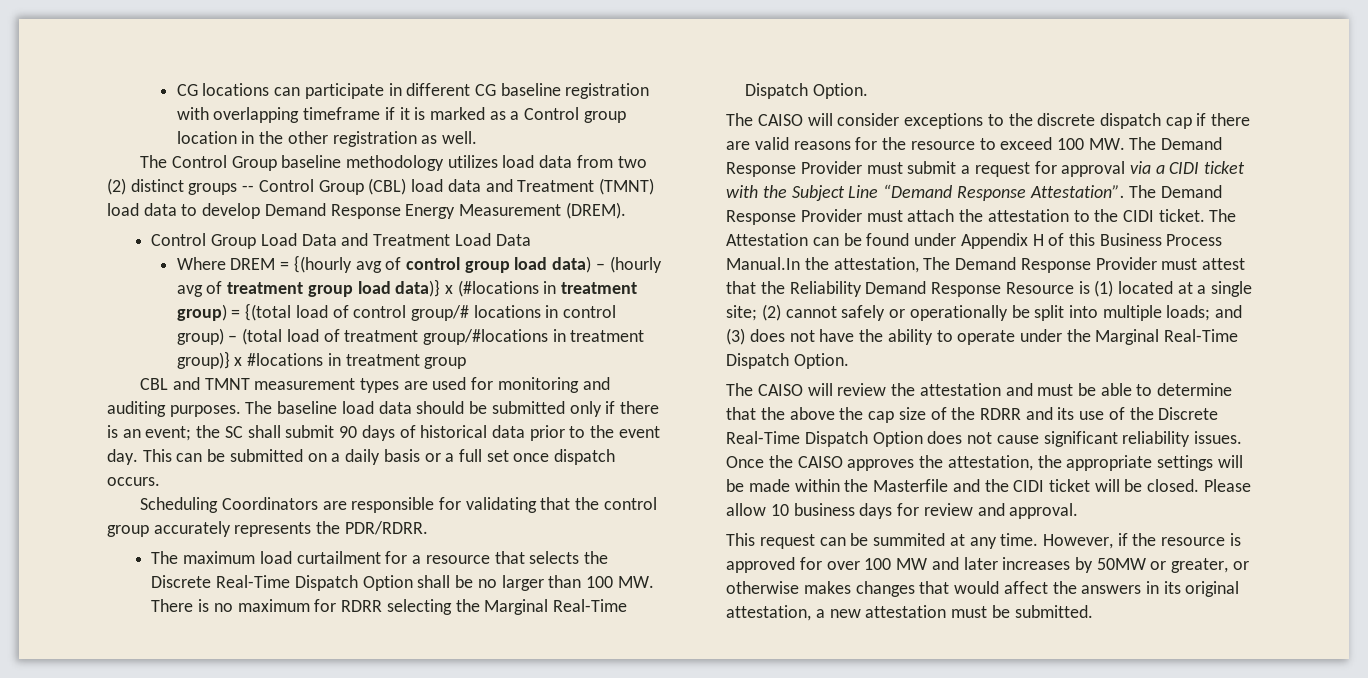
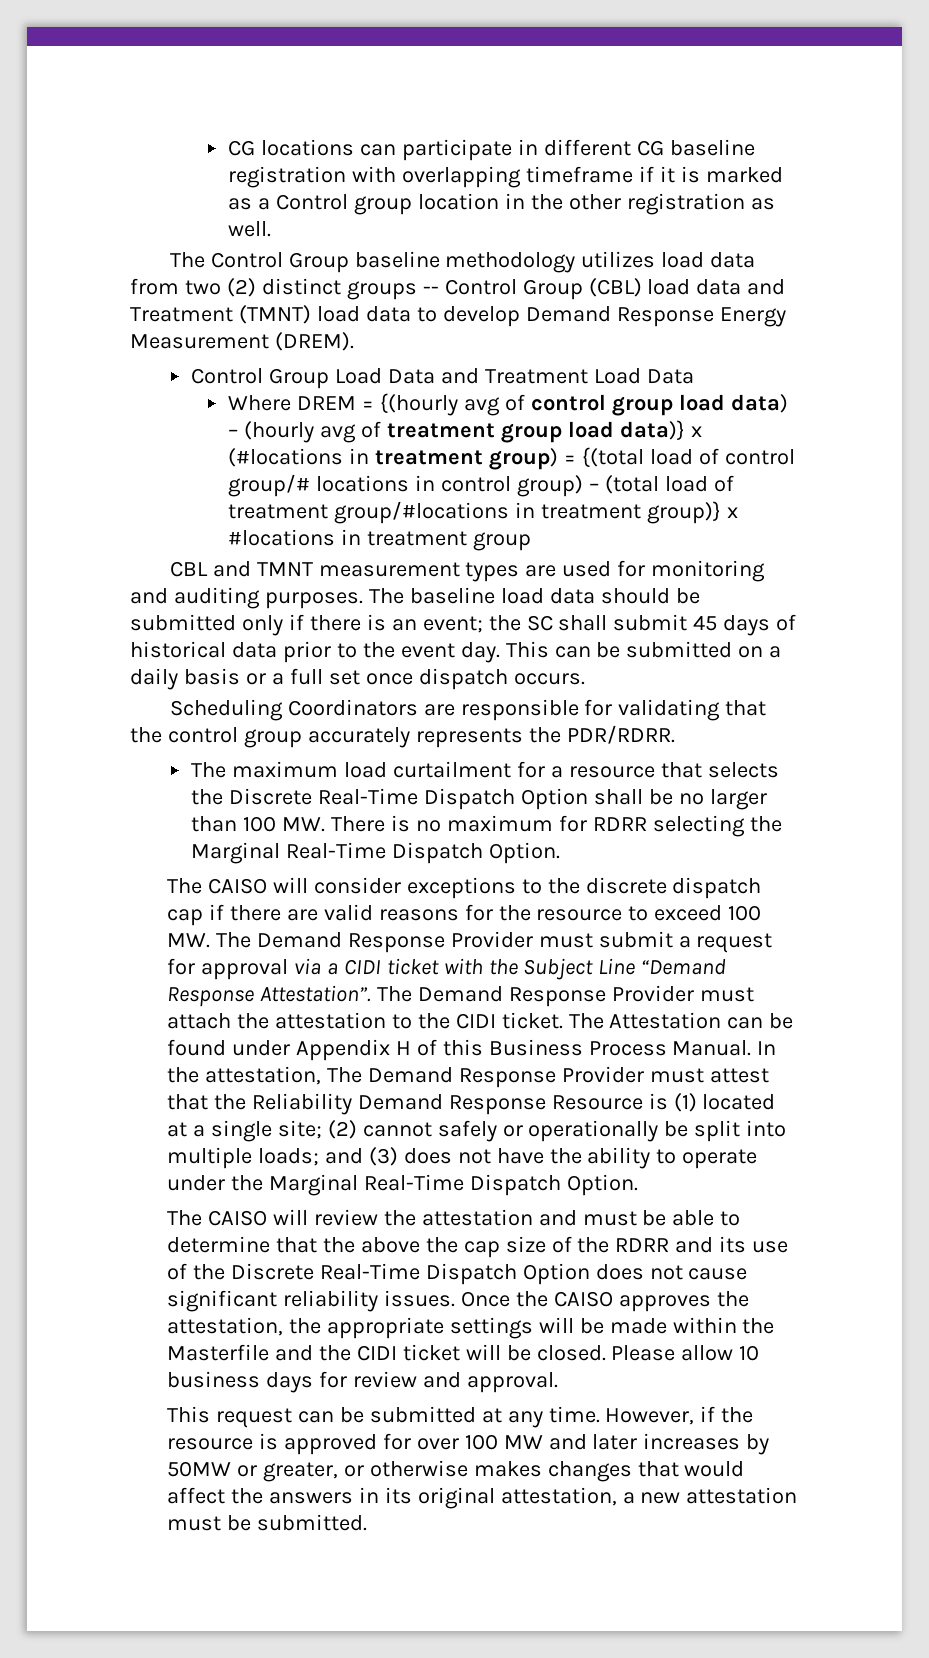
- The baseline load data should be submitted only if there is an event; the SC shall submit 90 days of historical data prior to the event day.
+ The baseline load data should be submitted only if there is an event; the SC shall submit 45 days of historical data prior to the event day.
- The Attestation can be found under Appendix H of this Business Process Manual.In the attestation, The Demand Response Provider must attest that the Reliability Demand Response Resource is (1) located at a single site; (2) cannot safely or operationally be split into multiple loads; and (3) does not have the ability to operate under the Marginal Real-Time Dispatch Option.
+ The Attestation can be found under Appendix H of this Business Process Manual. In the attestation, The Demand Response Provider must attest that the Reliability Demand Response Resource is (1) located at a single site; (2) cannot safely or operationally be split into multiple loads; and (3) does not have the ability to operate under the Marginal Real-Time Dispatch Option.
- This request can be summited at any time.
+ This request can be submitted at any time.

